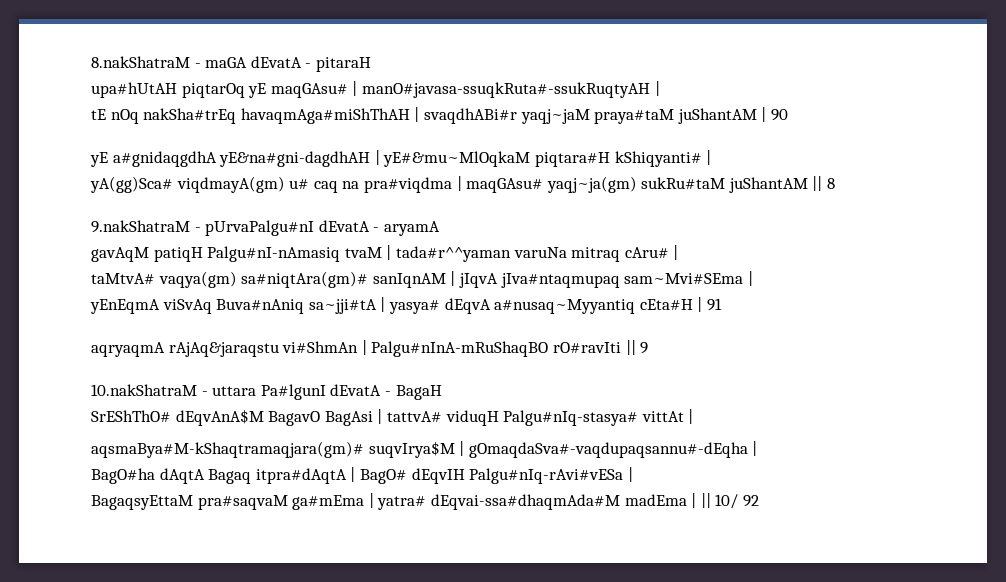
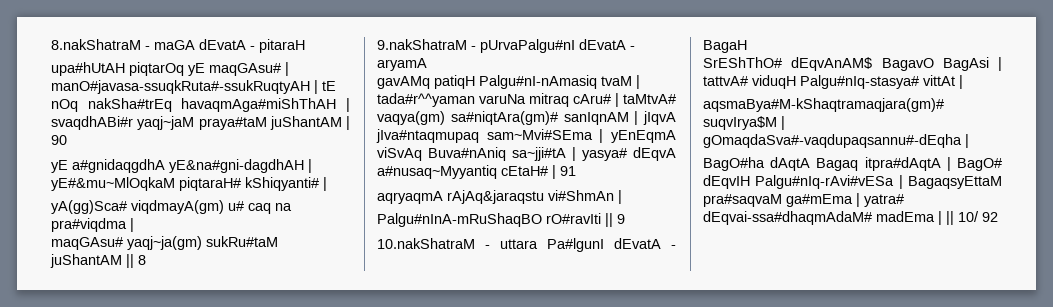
- upa#hUtAH piqtarOq yE maqGAsu# | manO#javasa-ssuqkRuta#-ssukRuqtyAH |
- tE nOq nakSha#trEq havaqmAga#miShThAH | svaqdhABi#r yaqj~jaM praya#taM juShantAM | 90
+ upa#hUtAH piqtarOq yE maqGAsu# | manO#javasa-ssuqkRuta#-ssukRuqtyAH | tE nOq nakSha#trEq havaqmAga#miShThAH | svaqdhABi#r yaqj~jaM praya#taM juShantAM | 90
- yE a#gnidaqgdhA yE&na#gni-dagdhAH | yE#&mu~MlOqkaM piqtara#H kShiqyanti# |
+ yE a#gnidaqgdhA yE&na#gni-dagdhAH | yE#&mu~MlOqkaM piqtaraH# kShiqyanti# |
- yA(gg)Sca# viqdmayA(gm) u# caq na pra#viqdma | maqGAsu# yaqj~ja(gm) sukRu#taM juShantAM || 8
+ yA(gg)Sca# viqdmayA(gm) u# caq na pra#viqdma |
+ maqGAsu# yaqj~ja(gm) sukRu#taM juShantAM || 8
- gavAqM patiqH Palgu#nI-nAmasiq tvaM | tada#r^^yaman varuNa mitraq cAru# |
- taMtvA# vaqya(gm) sa#niqtAra(gm)# sanIqnAM | jIqvA jIva#ntaqmupaq sam~Mvi#SEma |
- yEnEqmA viSvAq Buva#nAniq sa~jji#tA | yasya# dEqvA a#nusaq~Myyantiq cEta#H | 91
+ gavAMq patiqH Palgu#nI-nAmasiq tvaM | tada#r^^yaman varuNa mitraq cAru# | taMtvA# vaqya(gm) sa#niqtAra(gm)# sanIqnAM | jIqvA jIva#ntaqmupaq sam~Mvi#SEma | yEnEqmA viSvAq Buva#nAniq sa~jji#tA | yasya# dEqvA a#nusaq~Myyantiq cEtaH# | 91
- aqryaqmA rAjAq&jaraqstu vi#ShmAn | Palgu#nInA-mRuShaqBO rO#ravIti || 9
+ aqryaqmA rAjAq&jaraqstu vi#ShmAn |
+ Palgu#nInA-mRuShaqBO rO#ravIti || 9
- SrEShThO# dEqvAnA$M BagavO BagAsi | tattvA# viduqH Palgu#nIq-stasya# vittAt |
+ SrEShThO# dEqvAnAM$ BagavO BagAsi | tattvA# viduqH Palgu#nIq-stasya# vittAt |
- BagO#ha dAqtA Bagaq itpra#dAqtA | BagO# dEqvIH Palgu#nIq-rAvi#vESa |
- BagaqsyEttaM pra#saqvaM ga#mEma | yatra# dEqvai-ssa#dhaqmAda#M madEma | || 10/ 92
+ BagO#ha dAqtA Bagaq itpra#dAqtA | BagO# dEqvIH Palgu#nIq-rAvi#vESa | BagaqsyEttaM pra#saqvaM ga#mEma | yatra# dEqvai-ssa#dhaqmAdaM# madEma | || 10/ 92

